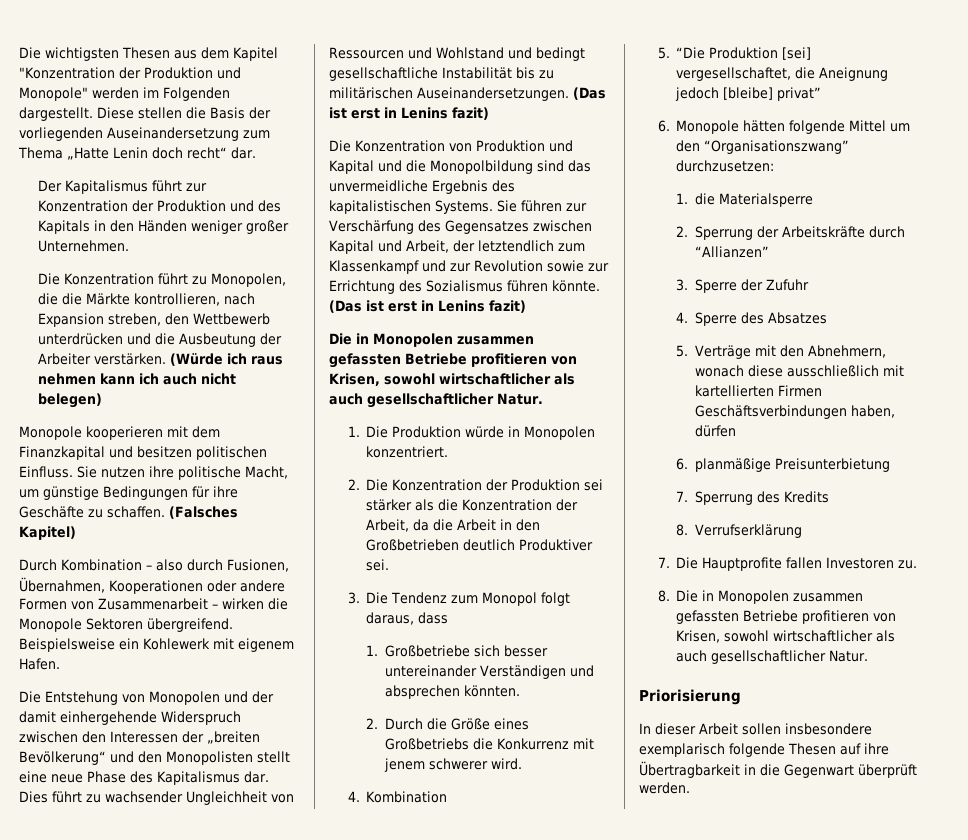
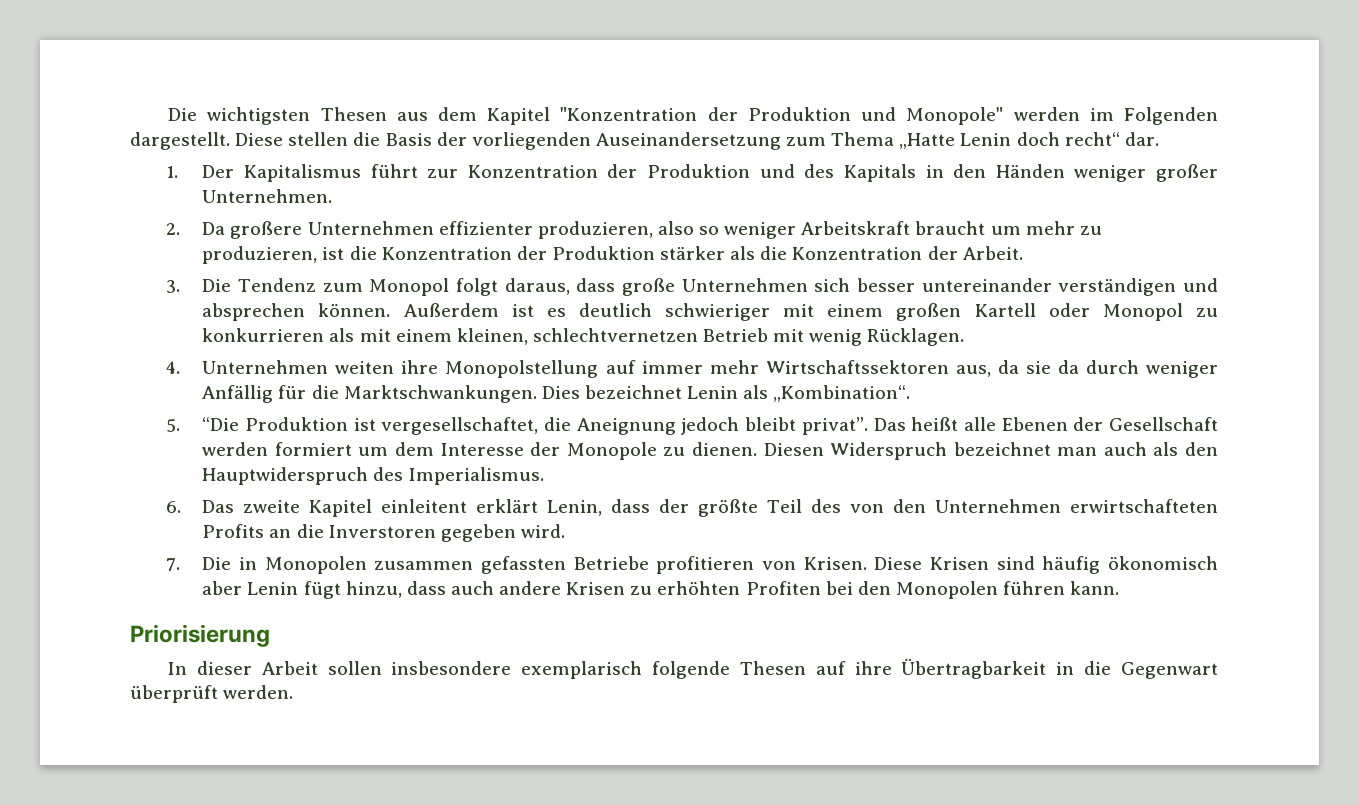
- Der Kapitalismus führt zur Konzentration der Produktion und des Kapitals in den Händen weniger großer Unternehmen.
+ 1. Der Kapitalismus führt zur Konzentration der Produktion und des Kapitals in den Händen weniger großer Unternehmen.
- Die Konzentration führt zu Monopolen, die die Märkte kontrollieren, nach Expansion streben, den Wettbewerb unterdrücken und die Ausbeutung der Arbeiter verstärken. (Würde ich raus nehmen kann ich auch nicht belegen)
- Monopole kooperieren mit dem Finanzkapital und besitzen politischen Einfluss. Sie nutzen ihre politische Macht, um günstige Bedingungen für ihre Geschäfte zu schaffen. (Falsches Kapitel)
- Durch Kombination – also durch Fusionen, Übernahmen, Kooperationen oder andere Formen von Zusammenarbeit – wirken die Monopole Sektoren übergreifend. Beispielsweise ein Kohlewerk mit eigenem Hafen.
- Die Entstehung von Monopolen und der damit einhergehende Widerspruch zwischen den Interessen der „breiten Bevölkerung“ und den Monopolisten stellt eine neue Phase des Kapitalismus dar. Dies führt zu wachsender Ungleichheit von Ressourcen und Wohlstand und bedingt gesellschaftliche Instabilität bis zu militärischen Auseinandersetzungen. (Das ist erst in Lenins fazit)
- Die Konzentration von Produktion und Kapital und die Monopolbildung sind das unvermeidliche Ergebnis des kapitalistischen Systems. Sie führen zur Verschärfung des Gegensatzes zwischen Kapital und Arbeit, der letztendlich zum Klassenkampf und zur Revolution sowie zur Errichtung des Sozialismus führen könnte. (Das ist erst in Lenins fazit)
- Die in Monopolen zusammen gefassten Betriebe profitieren von Krisen, sowohl wirtschaftlicher als auch gesellschaftlicher Natur.
- 1. Die Produktion würde in Monopolen konzentriert.
- 2. Die Konzentration der Produktion sei stärker als die Konzentration der Arbeit, da die Arbeit in den Großbetrieben deutlich Produktiver sei.
+ 2. Da großere Unternehmen effizienter produzieren, also so weniger Arbeitskraft braucht um mehr zu produzieren, ist die Konzentration der Produktion stärker als die Konzentration der Arbeit.
- 3. Die Tendenz zum Monopol folgt daraus, dass
- 1. Großbetriebe sich besser untereinander Verständigen und absprechen könnten.
- 2. Durch die Größe eines Großbetriebs die Konkurrenz mit jenem schwerer wird.
- 4. Kombination
+ 3. Die Tendenz zum Monopol folgt daraus, dass große Unternehmen sich besser untereinander verständigen und absprechen können. Außerdem ist es deutlich schwieriger mit einem großen Kartell oder Monopol zu konkurrieren als mit einem kleinen, schlechtvernetzen Betrieb mit wenig Rücklagen.
+ 4. Unternehmen weiten ihre Monopolstellung auf immer mehr Wirtschaftssektoren aus, da sie da durch weniger Anfällig für die Marktschwankungen. Dies bezeichnet Lenin als „Kombination“.
- 5. “Die Produktion [sei] vergesellschaftet, die Aneignung jedoch [bleibe] privat”
- 6. Monopole hätten folgende Mittel um den “Organisationszwang” durchzusetzen:
- 1. die Materialsperre
- 2. Sperrung der Arbeitskräfte durch “Allianzen”
- 3. Sperre der Zufuhr
- 4. Sperre des Absatzes
- 5. Verträge mit den Abnehmern, wonach diese ausschließlich mit kartellierten Firmen Geschäftsverbindungen haben, dürfen
- 6. planmäßige Preisunterbietung
- 7. Sperrung des Kredits
- 8. Verrufserklärung
- 7. Die Hauptprofite fallen Investoren zu.
- 8. Die in Monopolen zusammen gefassten Betriebe profitieren von Krisen, sowohl wirtschaftlicher als auch gesellschaftlicher Natur.
+ 5. “Die Produktion ist vergesellschaftet, die Aneignung jedoch bleibt privat”. Das heißt alle Ebenen der Gesellschaft werden formiert um dem Interesse der Monopole zu dienen. Diesen Widerspruch bezeichnet man auch als den Hauptwiderspruch des Imperialismus.
+ 6. Das zweite Kapitel einleitent erklärt Lenin, dass der größte Teil des von den Unternehmen erwirtschafteten Profits an die Inverstoren gegeben wird.
+ 7. Die in Monopolen zusammen gefassten Betriebe profitieren von Krisen. Diese Krisen sind häufig ökonomisch aber Lenin fügt hinzu, dass auch andere Krisen zu erhöhten Profiten bei den Monopolen führen kann.

